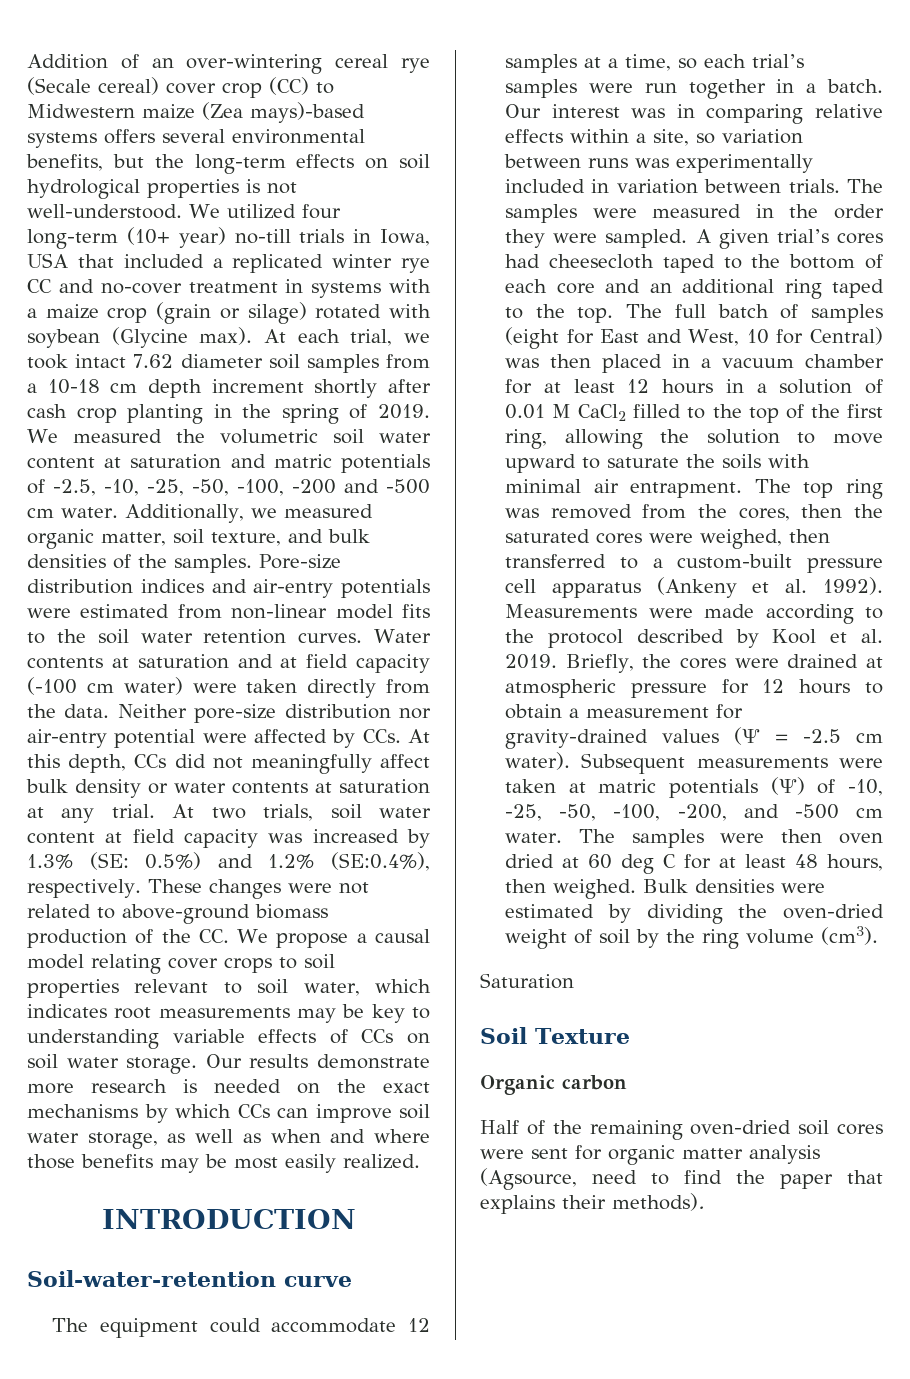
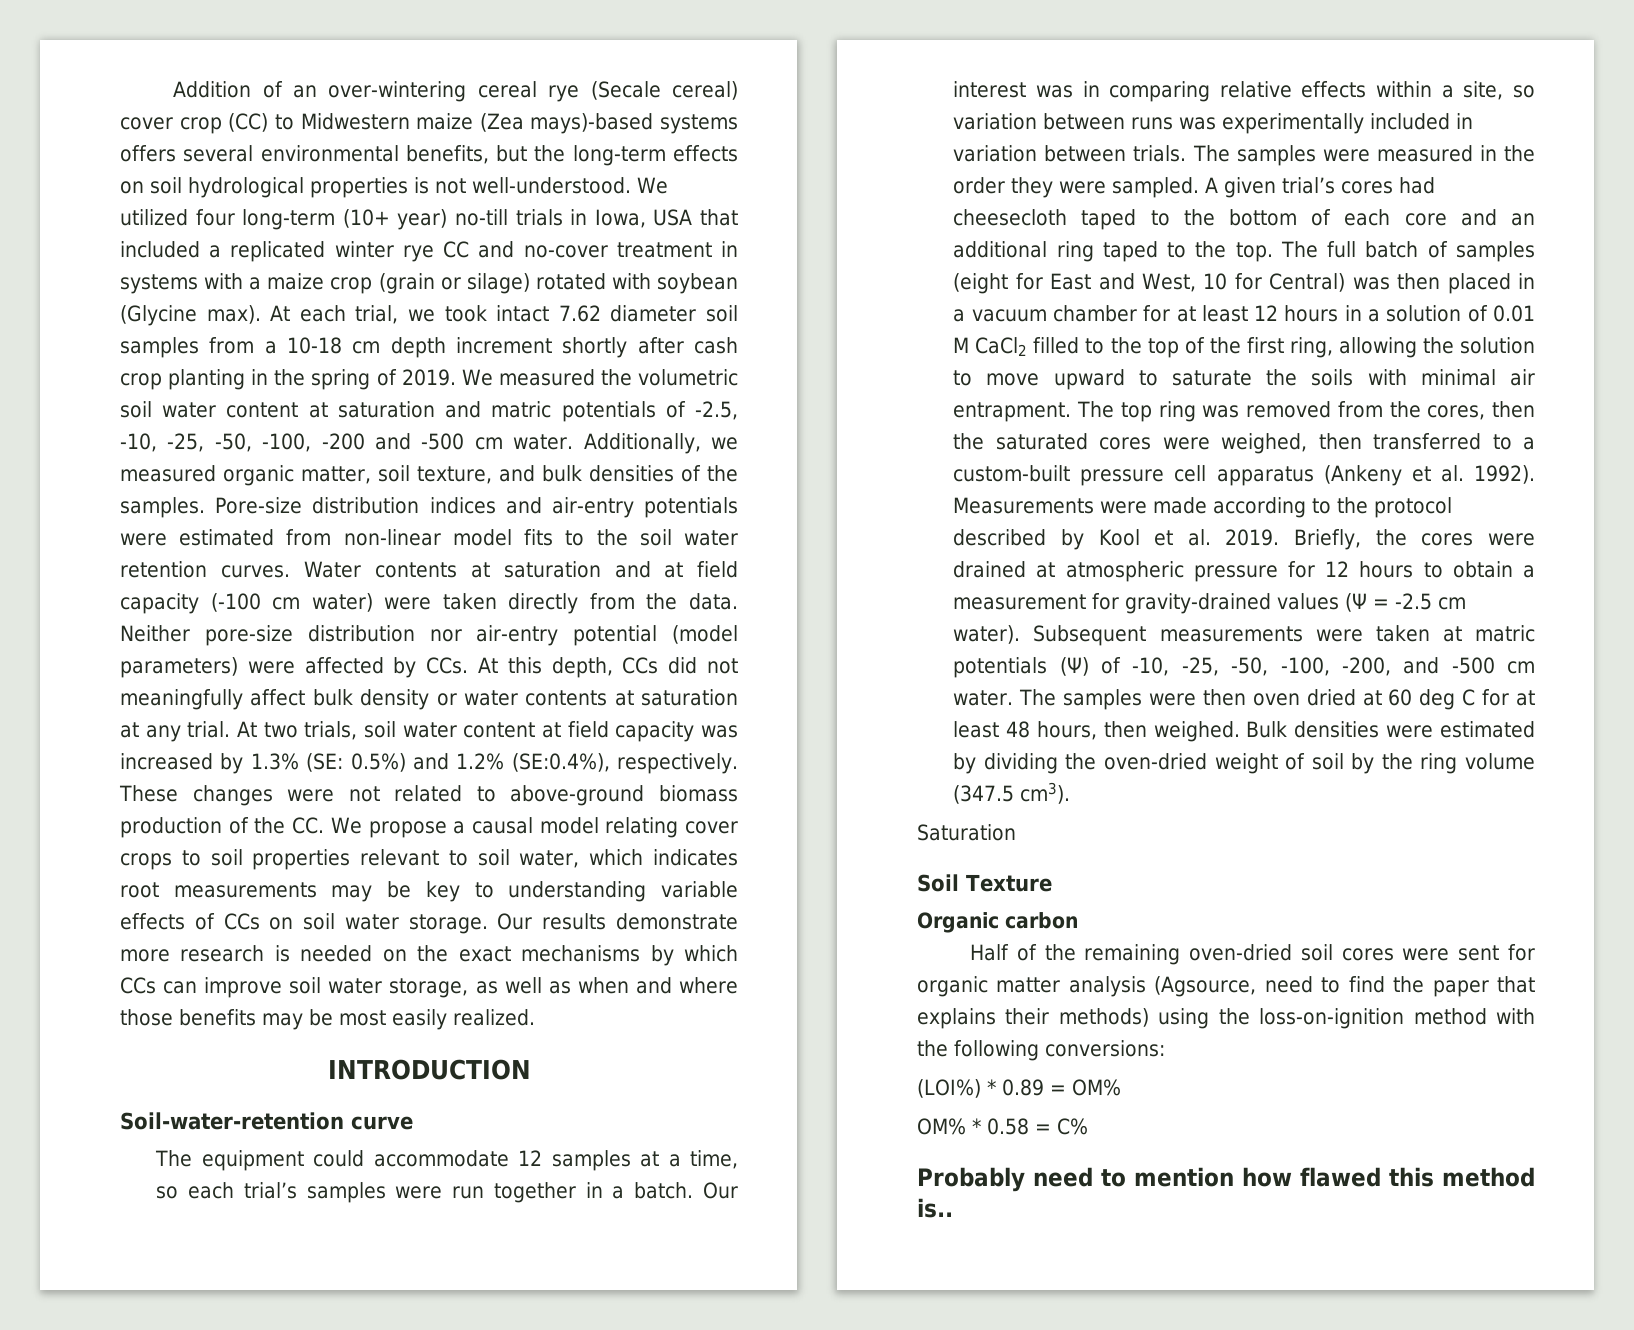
- Neither pore-size distribution nor air-entry potential were affected by CCs. At this depth, CCs did not meaningfully affect bulk density or water contents at saturation at any trial.
+ Neither pore-size distribution nor air-entry potential (model parameters) were affected by CCs. At this depth, CCs did not meaningfully affect bulk density or water contents at saturation at any trial.
- Bulk densities were estimated by dividing the oven-dried weight of soil by the ring volume (cm3).
+ Bulk densities were estimated by dividing the oven-dried weight of soil by the ring volume (347.5 cm3).
- Half of the remaining oven-dried soil cores were sent for organic matter analysis (Agsource, need to find the paper that explains their methods).
+ Half of the remaining oven-dried soil cores were sent for organic matter analysis (Agsource, need to find the paper that explains their methods) using the loss-on-ignition method with the following conversions:
+ (LOI%) * 0.89 = OM%
+ OM% * 0.58 = C%
+ Probably need to mention how flawed this method is..

